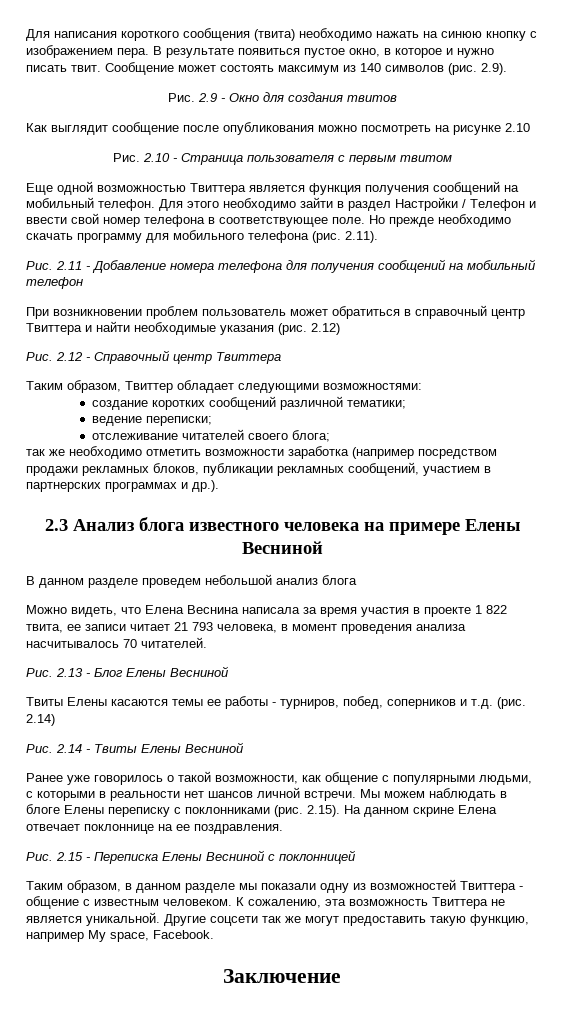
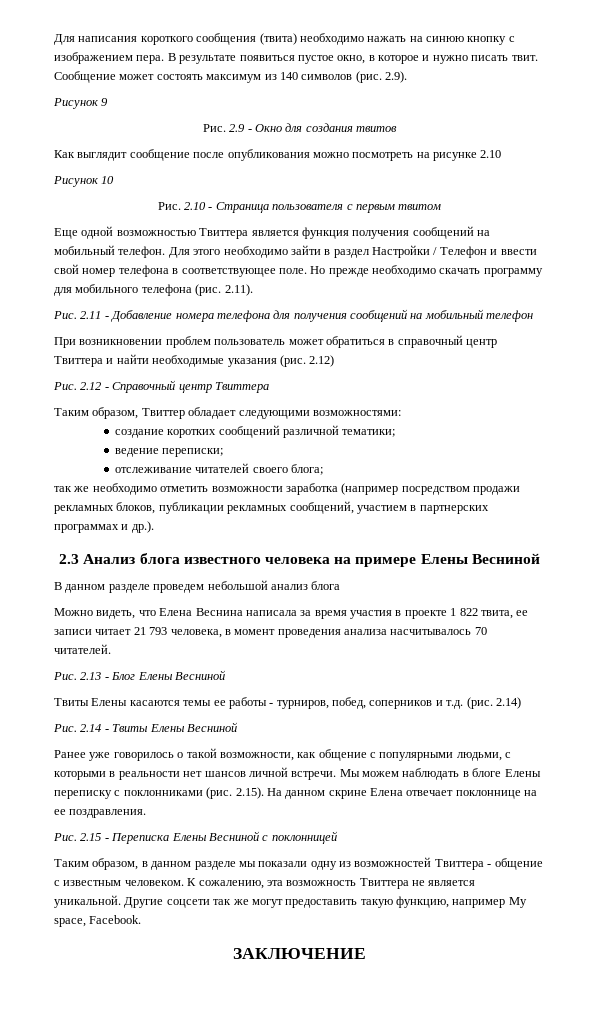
+ Рисунок 9
+ Рисунок 10
- Заключение
+ ЗАКЛЮЧЕНИЕ

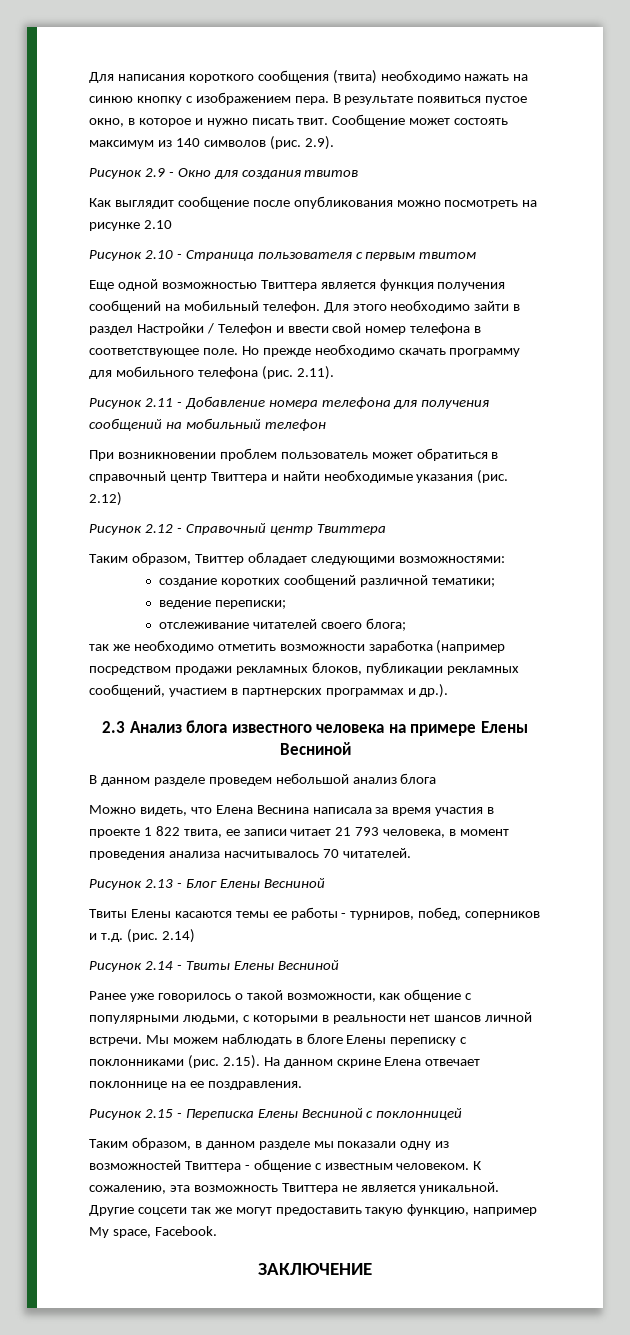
- Рисунок 9
- Рис. 2.9 - Окно для создания твитов
+ Рисунок 2.9 - Окно для создания твитов
- Рисунок 10
- Рис. 2.10 - Страница пользователя с первым твитом
+ Рисунок 2.10 - Страница пользователя с первым твитом
- Рис. 2.11 - Добавление номера телефона для получения сообщений на мобильный телефон
+ Рисунок 2.11 - Добавление номера телефона для получения сообщений на мобильный телефон
- Рис. 2.12 - Справочный центр Твиттера
+ Рисунок 2.12 - Справочный центр Твиттера
- Рис. 2.13 - Блог Елены Весниной
+ Рисунок 2.13 - Блог Елены Весниной
- Рис. 2.14 - Твиты Елены Весниной
+ Рисунок 2.14 - Твиты Елены Весниной
- Рис. 2.15 - Переписка Елены Весниной с поклонницей
+ Рисунок 2.15 - Переписка Елены Весниной с поклонницей

